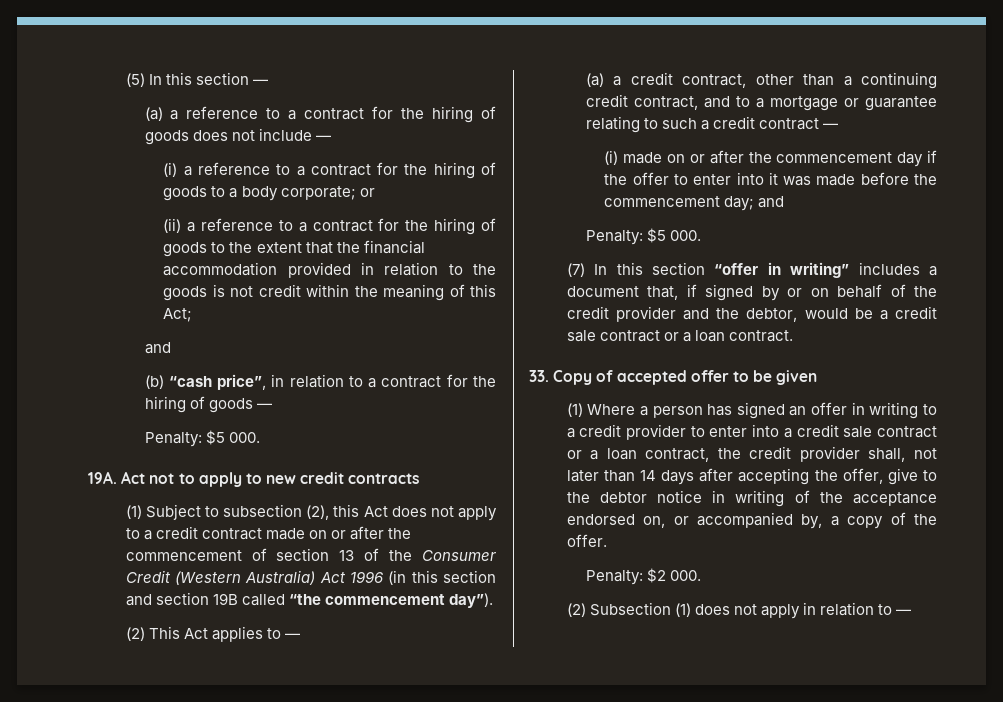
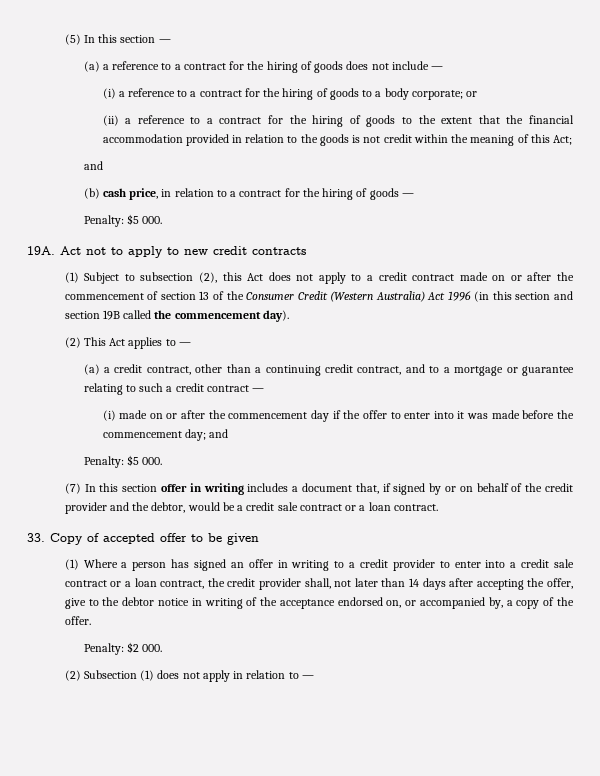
- (b) “cash price”, in relation to a contract for the hiring of goods —
+ (b) cash price, in relation to a contract for the hiring of goods —
- (1) Subject to subsection (2), this Act does not apply to a credit contract made on or after the commencement of section 13 of the Consumer Credit (Western Australia) Act 1996 (in this section and section 19B called “the commencement day”).
+ (1) Subject to subsection (2), this Act does not apply to a credit contract made on or after the commencement of section 13 of the Consumer Credit (Western Australia) Act 1996 (in this section and section 19B called the commencement day).
- (7) In this section “offer in writing” includes a document that, if signed by or on behalf of the credit provider and the debtor, would be a credit sale contract or a loan contract.
+ (7) In this section offer in writing includes a document that, if signed by or on behalf of the credit provider and the debtor, would be a credit sale contract or a loan contract.

